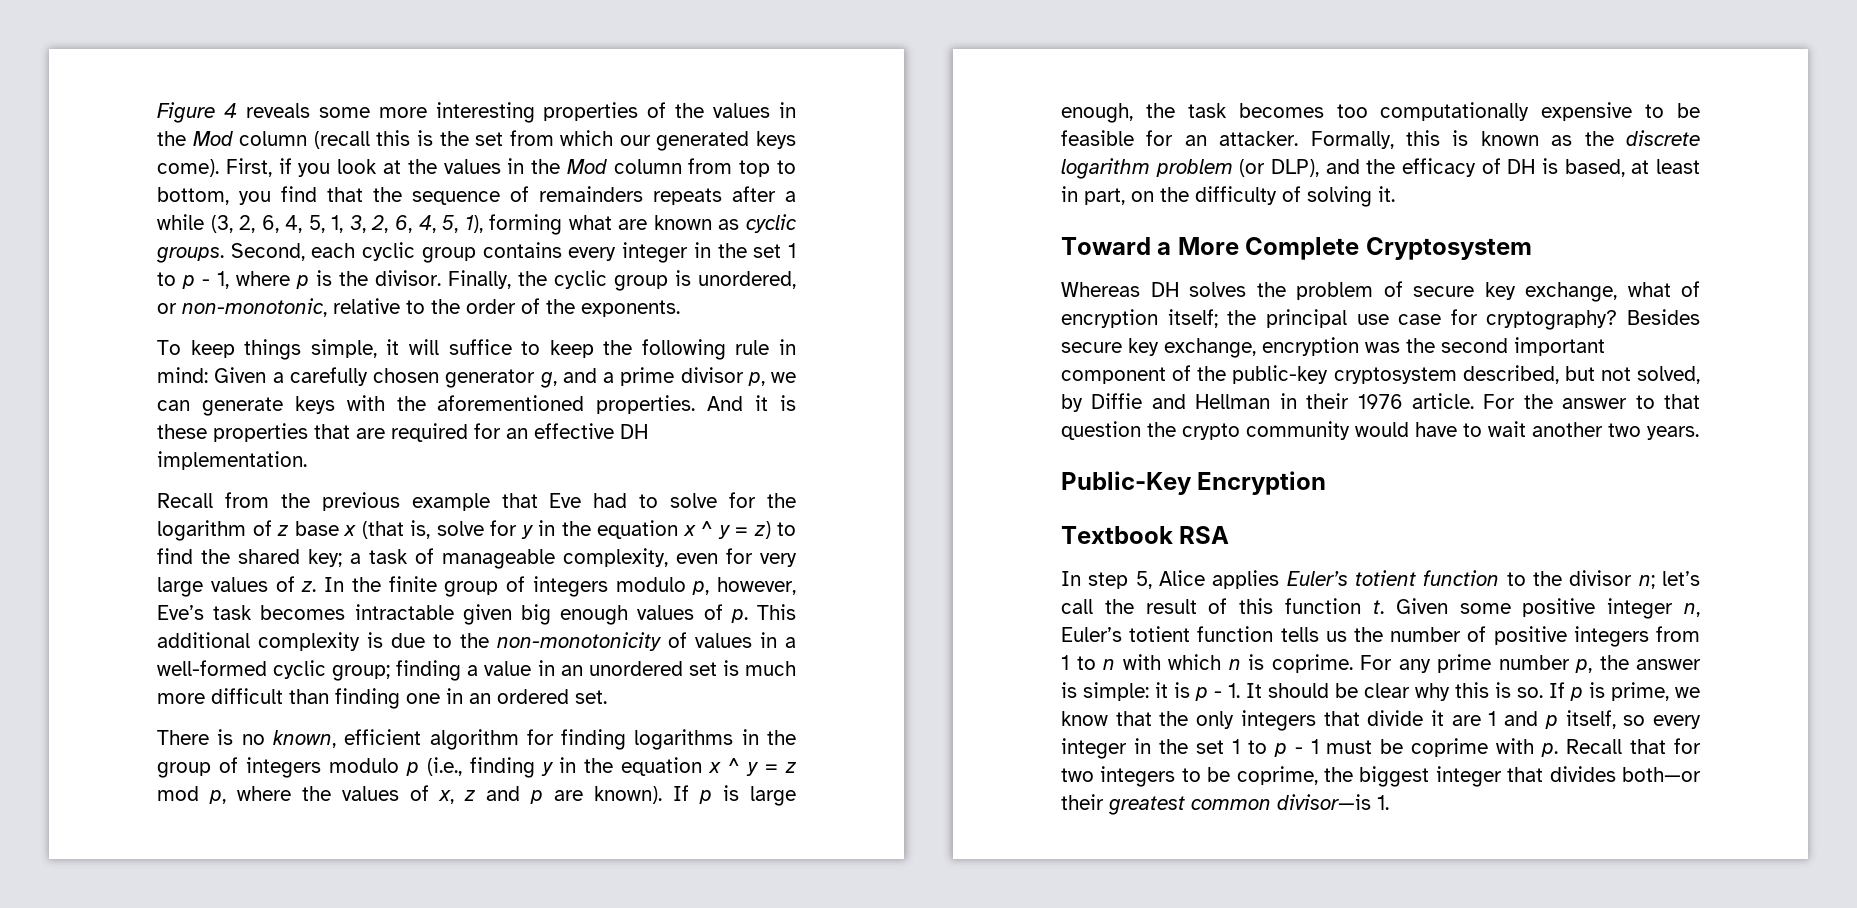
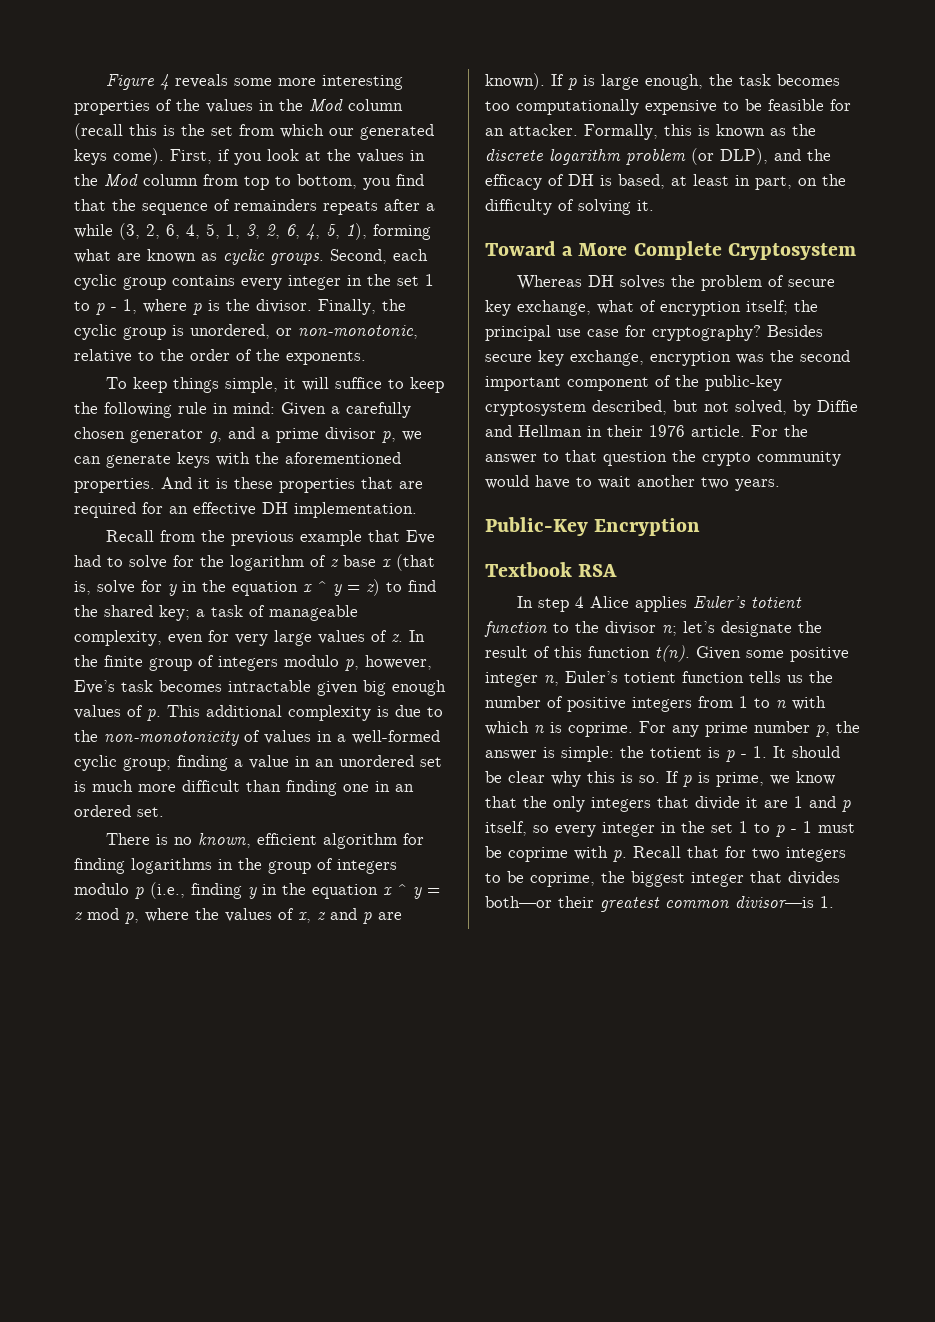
- In step 5, Alice applies Euler’s totient function to the divisor n; let’s call the result of this function t.
+ In step 4 Alice applies Euler’s totient function to the divisor n; let’s designate the result of this function t(n).
- For any prime number p, the answer is simple: it is p - 1. It should be clear why this is so.
+ For any prime number p, the answer is simple: the totient is p - 1. It should be clear why this is so.

